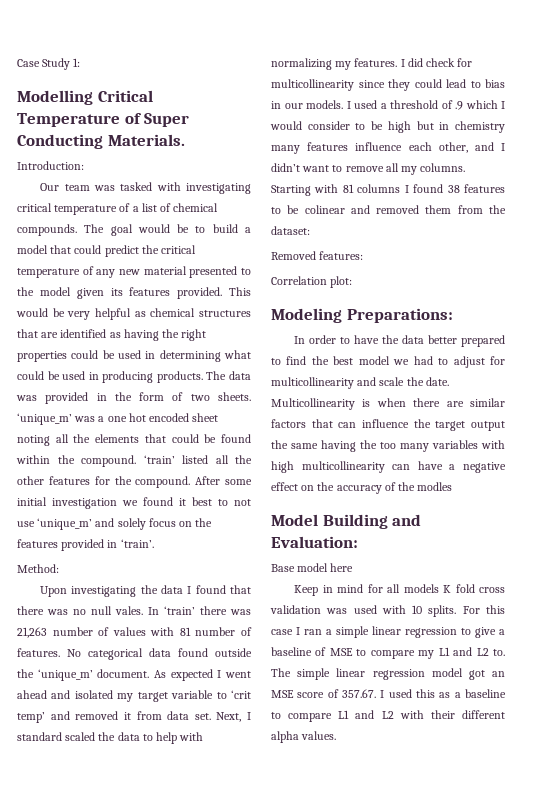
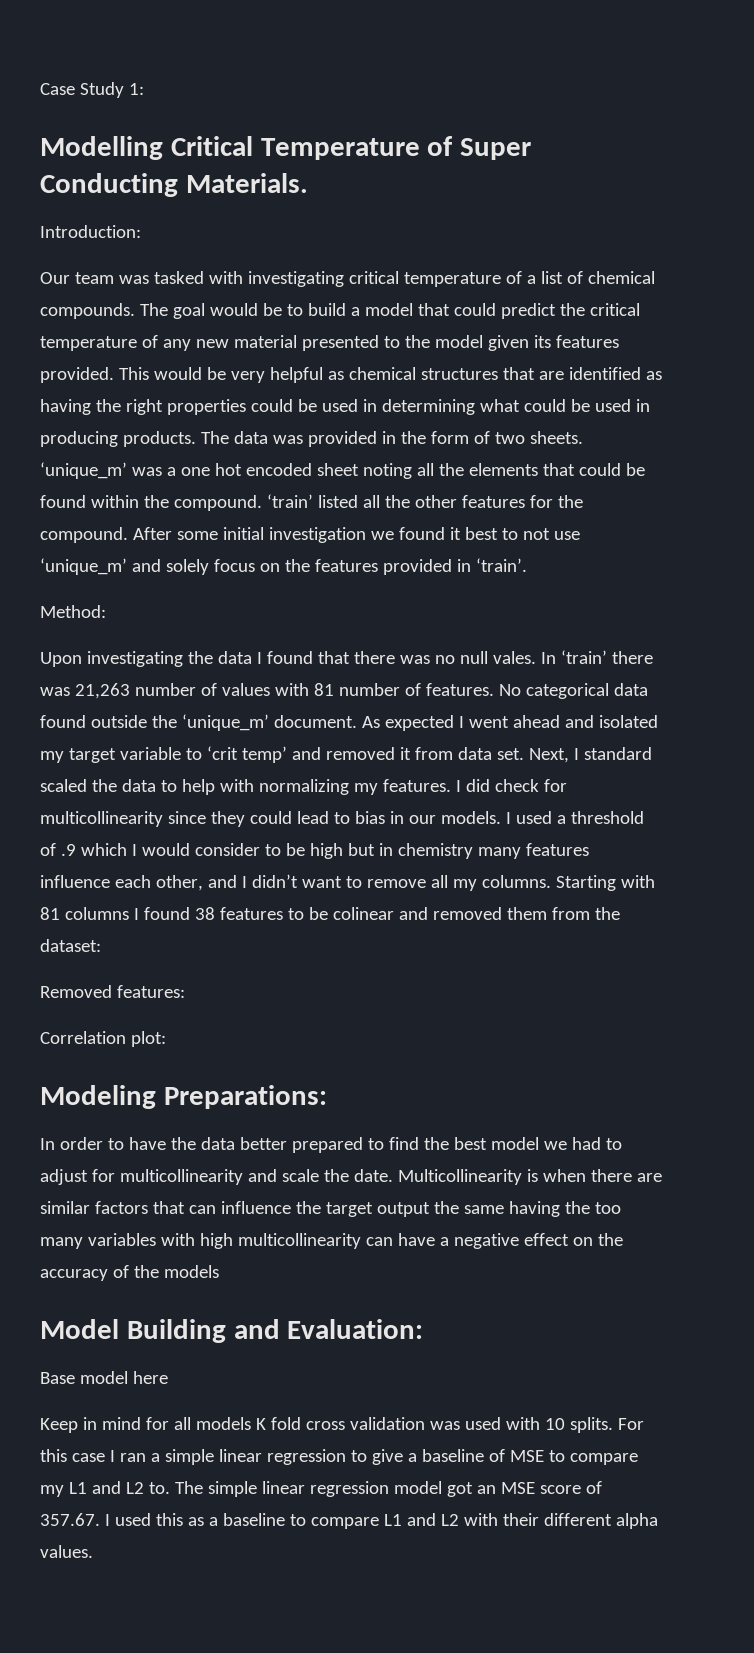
- Multicollinearity is when there are similar factors that can influence the target output the same having the too many variables with high multicollinearity can have a negative effect on the accuracy of the modles
+ Multicollinearity is when there are similar factors that can influence the target output the same having the too many variables with high multicollinearity can have a negative effect on the accuracy of the models

